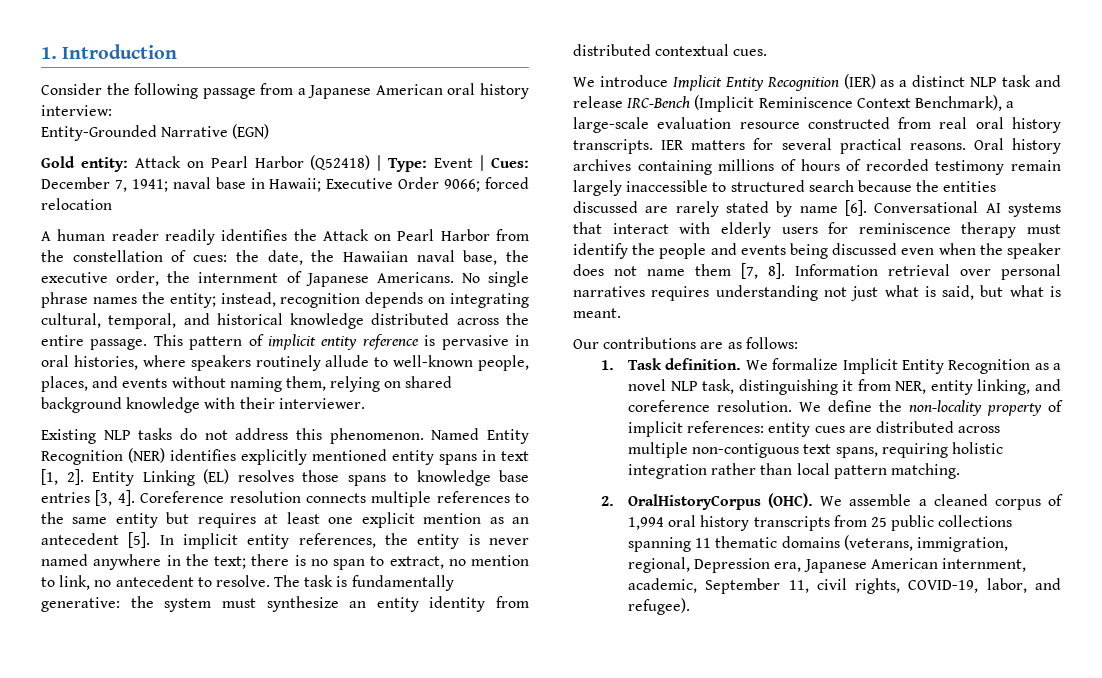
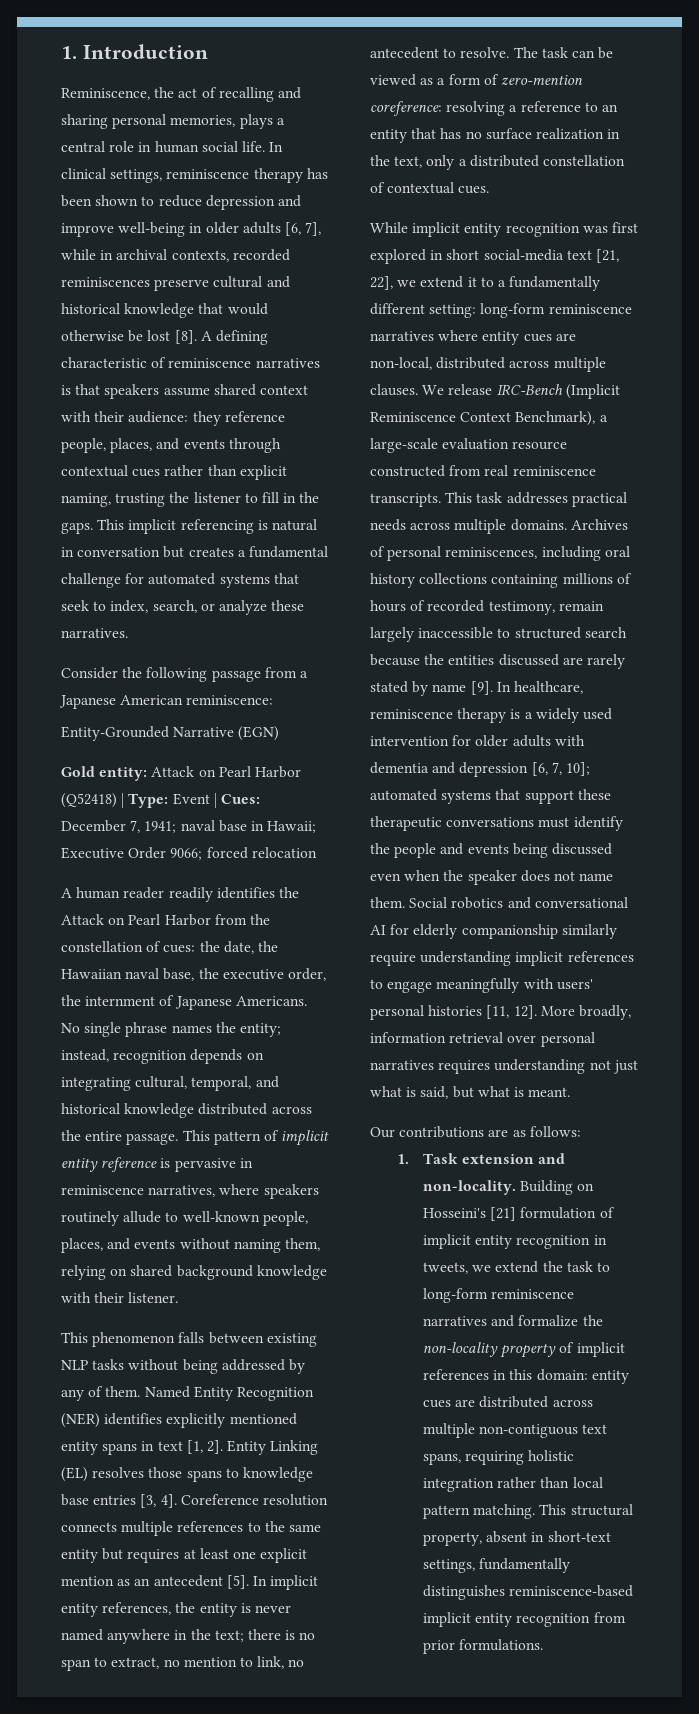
+ Reminiscence, the act of recalling and sharing personal memories, plays a central role in human social life. In clinical settings, reminiscence therapy has been shown to reduce depression and improve well-being in older adults [6, 7], while in archival contexts, recorded reminiscences preserve cultural and historical knowledge that would otherwise be lost [8]. A defining characteristic of reminiscence narratives is that speakers assume shared context with their audience: they reference people, places, and events through contextual cues rather than explicit naming, trusting the listener to fill in the gaps. This implicit referencing is natural in conversation but creates a fundamental challenge for automated systems that seek to index, search, or analyze these narratives.
- Consider the following passage from a Japanese American oral history interview:
+ Consider the following passage from a Japanese American reminiscence:
- This pattern of implicit entity reference is pervasive in oral histories, where speakers routinely allude to well-known people, places, and events without naming them, relying on shared background knowledge with their interviewer.
- Existing NLP tasks do not address this phenomenon.
+ This pattern of implicit entity reference is pervasive in reminiscence narratives, where speakers routinely allude to well-known people, places, and events without naming them, relying on shared background knowledge with their listener.
+ This phenomenon falls between existing NLP tasks without being addressed by any of them.
- The task is fundamentally generative: the system must synthesize an entity identity from distributed contextual cues.
- We introduce Implicit Entity Recognition (IER) as a distinct NLP task and release IRC-Bench (Implicit Reminiscence Context Benchmark), a large-scale evaluation resource constructed from real oral history transcripts. IER matters for several practical reasons. Oral history archives containing millions of hours of recorded testimony remain largely inaccessible to structured search because the entities discussed are rarely stated by name [6]. Conversational AI systems that interact with elderly users for reminiscence therapy must identify the people and events being discussed even when the speaker does not name them [7, 8]. Information retrieval over personal narratives requires understanding not just what is said, but what is meant.
+ The task can be viewed as a form of zero-mention coreference: resolving a reference to an entity that has no surface realization in the text, only a distributed constellation of contextual cues.
+ While implicit entity recognition was first explored in short social-media text [21, 22], we extend it to a fundamentally different setting: long-form reminiscence narratives where entity cues are non-local, distributed across multiple clauses. We release IRC-Bench (Implicit Reminiscence Context Benchmark), a large-scale evaluation resource constructed from real reminiscence transcripts. This task addresses practical needs across multiple domains. Archives of personal reminiscences, including oral history collections containing millions of hours of recorded testimony, remain largely inaccessible to structured search because the entities discussed are rarely stated by name [9]. In healthcare, reminiscence therapy is a widely used intervention for older adults with dementia and depression [6, 7, 10]; automated systems that support these therapeutic conversations must identify the people and events being discussed even when the speaker does not name them. Social robotics and conversational AI for elderly companionship similarly require understanding implicit references to engage meaningfully with users' personal histories [11, 12]. More broadly, information retrieval over personal narratives requires understanding not just what is said, but what is meant.
- 1. Task definition. We formalize Implicit Entity Recognition as a novel NLP task, distinguishing it from NER, entity linking, and coreference resolution. We define the non-locality property of implicit references: entity cues are distributed across multiple non-contiguous text spans, requiring holistic integration rather than local pattern matching.
- 2. OralHistoryCorpus (OHC). We assemble a cleaned corpus of 1,994 oral history transcripts from 25 public collections spanning 11 thematic domains (veterans, immigration, regional, Depression era, Japanese American internment, academic, September 11, civil rights, COVID-19, labor, and refugee).
+ 1. Task extension and non-locality. Building on Hosseini's [21] formulation of implicit entity recognition in tweets, we extend the task to long-form reminiscence narratives and formalize the non-locality property of implicit references in this domain: entity cues are distributed across multiple non-contiguous text spans, requiring holistic integration rather than local pattern matching. This structural property, absent in short-text settings, fundamentally distinguishes reminiscence-based implicit entity recognition from prior formulations.

